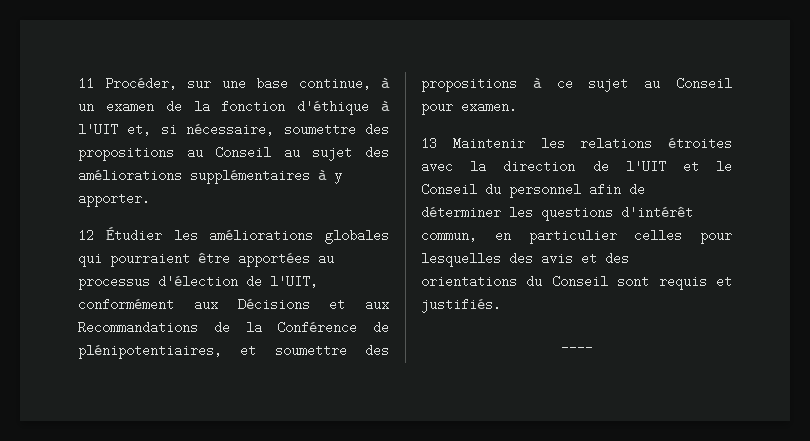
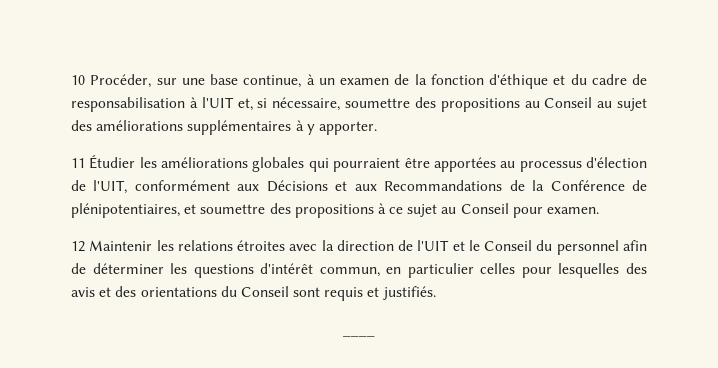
- 11 Procéder, sur une base continue, à un examen de la fonction d'éthique à l'UIT et, si nécessaire, soumettre des propositions au Conseil au sujet des améliorations supplémentaires à y apporter.
+ 10 Procéder, sur une base continue, à un examen de la fonction d'éthique et du cadre de responsabilisation à l'UIT et, si nécessaire, soumettre des propositions au Conseil au sujet des améliorations supplémentaires à y apporter.
- 12 Étudier les améliorations globales qui pourraient être apportées au processus d'élection de l'UIT, conformément aux Décisions et aux Recommandations de la Conférence de plénipotentiaires, et soumettre des propositions à ce sujet au Conseil pour examen.
+ 11 Étudier les améliorations globales qui pourraient être apportées au processus d'élection de l'UIT, conformément aux Décisions et aux Recommandations de la Conférence de plénipotentiaires, et soumettre des propositions à ce sujet au Conseil pour examen.
- 13 Maintenir les relations étroites avec la direction de l'UIT et le Conseil du personnel afin de déterminer les questions d'intérêt commun, en particulier celles pour lesquelles des avis et des orientations du Conseil sont requis et justifiés.
+ 12 Maintenir les relations étroites avec la direction de l'UIT et le Conseil du personnel afin de déterminer les questions d'intérêt commun, en particulier celles pour lesquelles des avis et des orientations du Conseil sont requis et justifiés.

